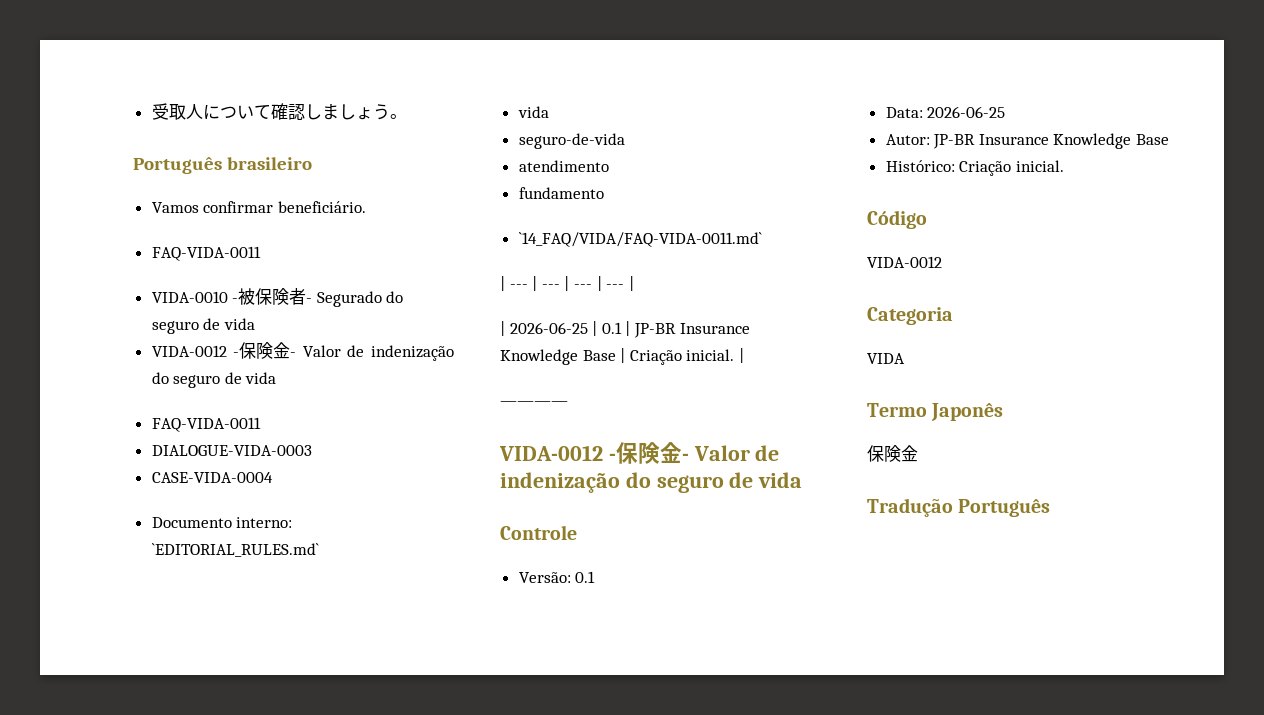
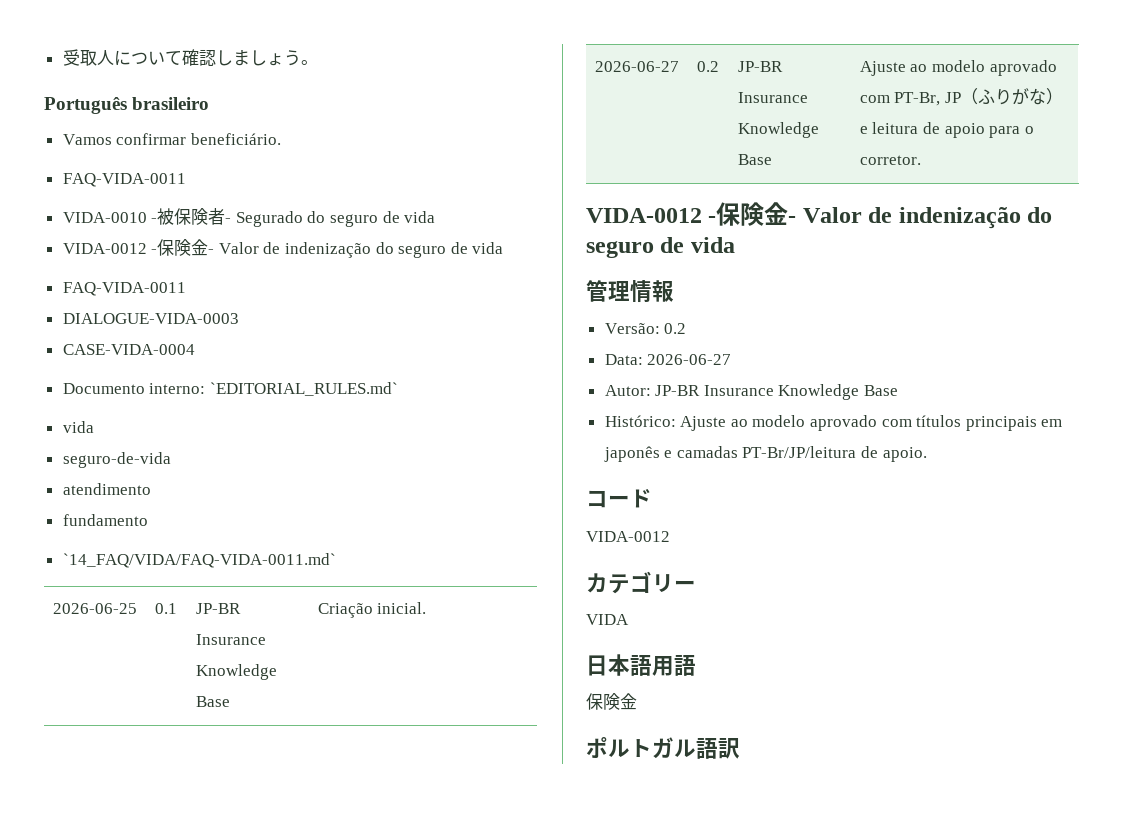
- | --- | --- | --- | --- |
- | 2026-06-25 | 0.1 | JP-BR Insurance Knowledge Base | Criação inicial. |
- ————
+ 2026-06-25 | 0.1 | JP-BR Insurance Knowledge Base | Criação inicial.
+ 2026-06-27 | 0.2 | JP-BR Insurance Knowledge Base | Ajuste ao modelo aprovado com PT-Br, JP（ふりがな）e leitura de apoio para o corretor.
- Controle
+ 管理情報
- Versão: 0.1
+ Versão: 0.2
- Data: 2026-06-25
+ Data: 2026-06-27
- Histórico: Criação inicial.
- Código
+ Histórico: Ajuste ao modelo aprovado com títulos principais em japonês e camadas PT-Br/JP/leitura de apoio.
+ コード
- Categoria
+ カテゴリー
- Termo Japonês
+ 日本語用語
- Tradução Português
+ ポルトガル語訳

